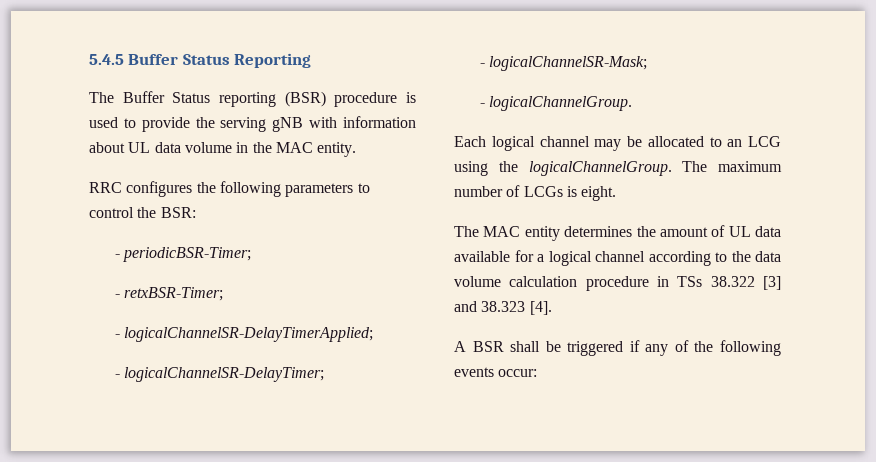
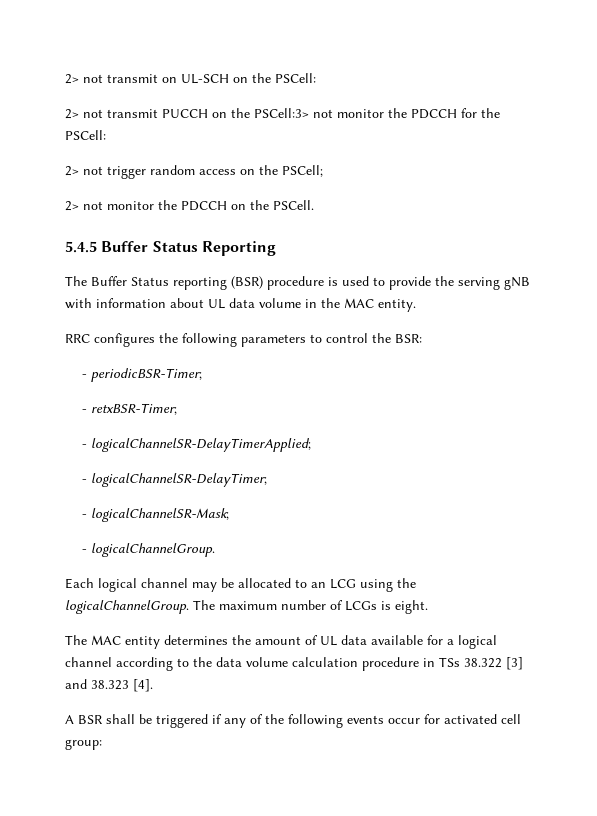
+ 2> not transmit on UL-SCH on the PSCell:
+ 2> not transmit PUCCH on the PSCell:3> not monitor the PDCCH for the PSCell:
+ 2> not trigger random access on the PSCell;
+ 2> not monitor the PDCCH on the PSCell.
- A BSR shall be triggered if any of the following events occur:
+ A BSR shall be triggered if any of the following events occur for activated cell group:

